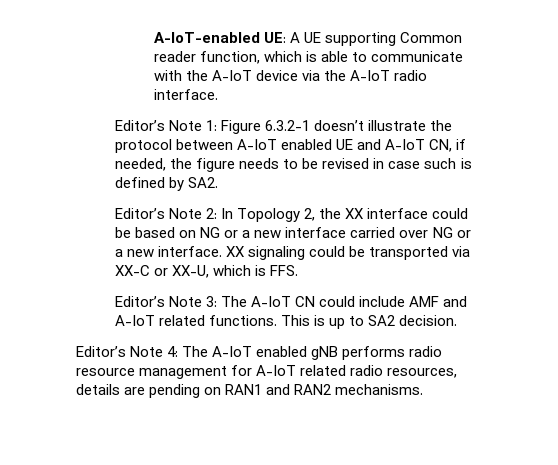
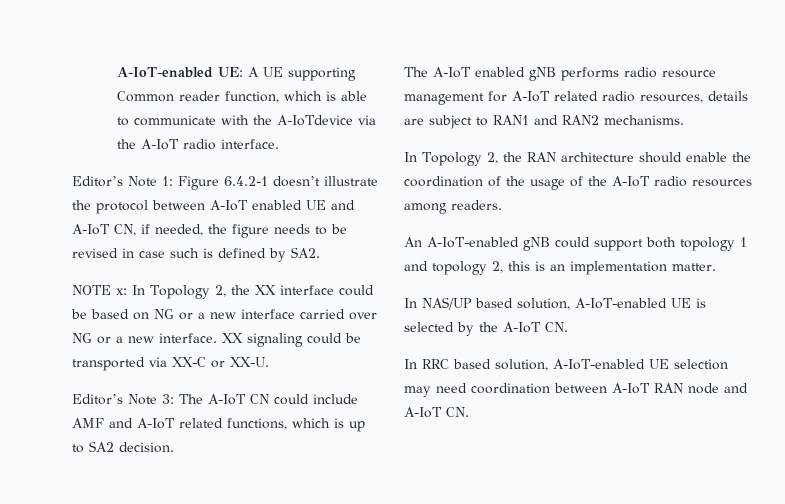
- A-IoT-enabled UE: A UE supporting Common reader function, which is able to communicate with the A-IoT device via the A-IoT radio interface.
+ A-IoT-enabled UE: A UE supporting Common reader function, which is able to communicate with the A-IoTdevice via the A-IoT radio interface.
- Editor’s Note 1: Figure 6.3.2-1 doesn’t illustrate the protocol between A-IoT enabled UE and A-IoT CN, if needed, the figure needs to be revised in case such is defined by SA2.
+ Editor’s Note 1: Figure 6.4.2-1 doesn’t illustrate the protocol between A-IoT enabled UE and A-IoT CN, if needed, the figure needs to be revised in case such is defined by SA2.
- Editor’s Note 2: In Topology 2, the XX interface could be based on NG or a new interface carried over NG or a new interface.
+ NOTE x: In Topology 2, the XX interface could be based on NG or a new interface carried over NG or a new interface.
- XX signaling could be transported via XX-C or XX-U, which is FFS.
+ XX signaling could be transported via XX-C or XX-U.
- Editor’s Note 3: The A-IoT CN could include AMF and A-IoT related functions. This is up to SA2 decision.
+ Editor’s Note 3: The A-IoT CN could include AMF and A-IoT related functions, which is up to SA2 decision.
- Editor’s Note 4: The A-IoT enabled gNB performs radio resource management for A-IoT related radio resources, details are pending on RAN1 and RAN2 mechanisms.
+ The A-IoT enabled gNB performs radio resource management for A-IoT related radio resources, details are subject to RAN1 and RAN2 mechanisms.
+ In Topology 2, the RAN architecture should enable the coordination of the usage of the A-IoT radio resources among readers.
+ An A-IoT-enabled gNB could support both topology 1 and topology 2, this is an implementation matter.
+ In NAS/UP based solution, A-IoT-enabled UE is selected by the A-IoT CN.
+ In RRC based solution, A-IoT-enabled UE selection may need coordination between A-IoT RAN node and A-IoT CN.

